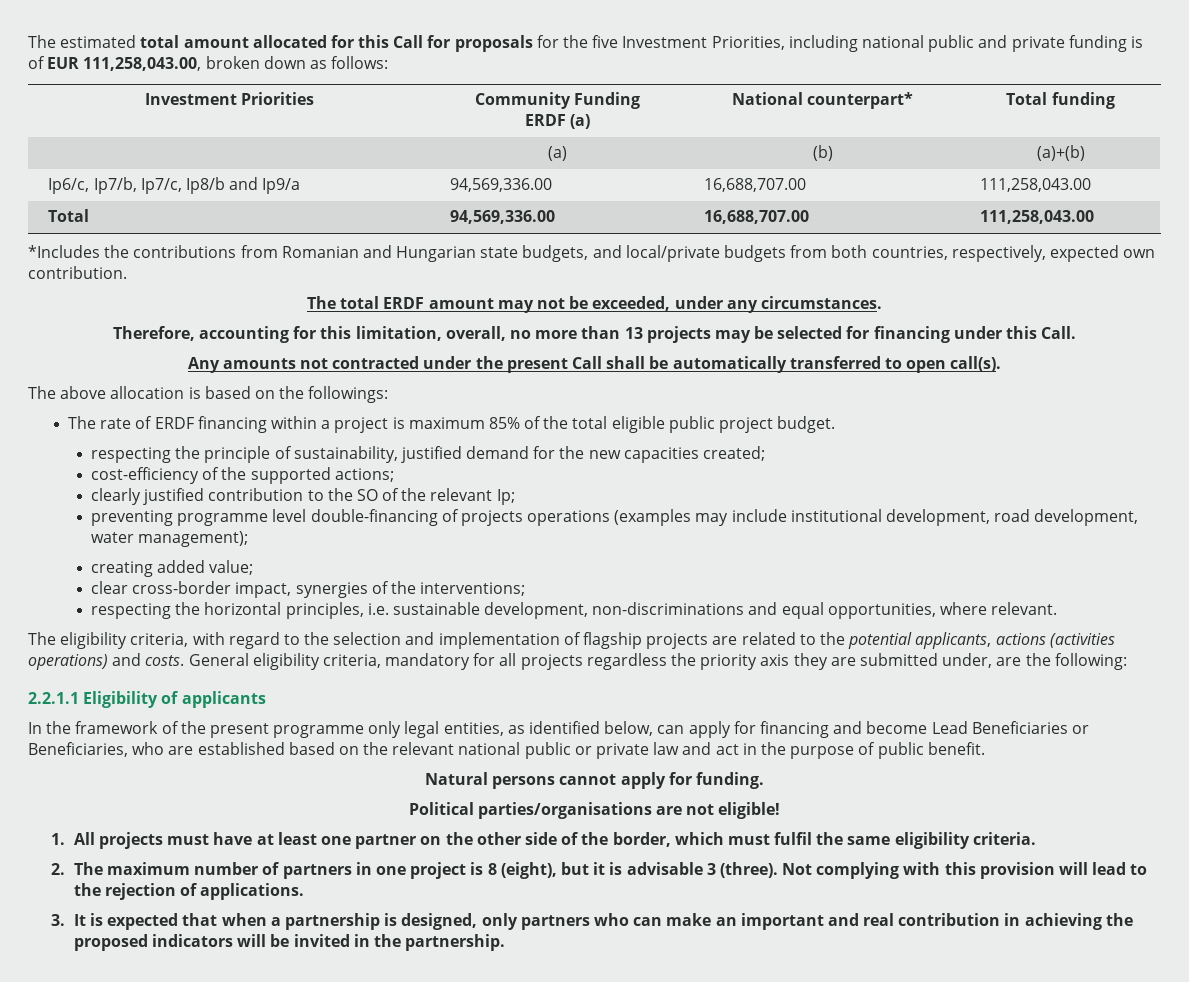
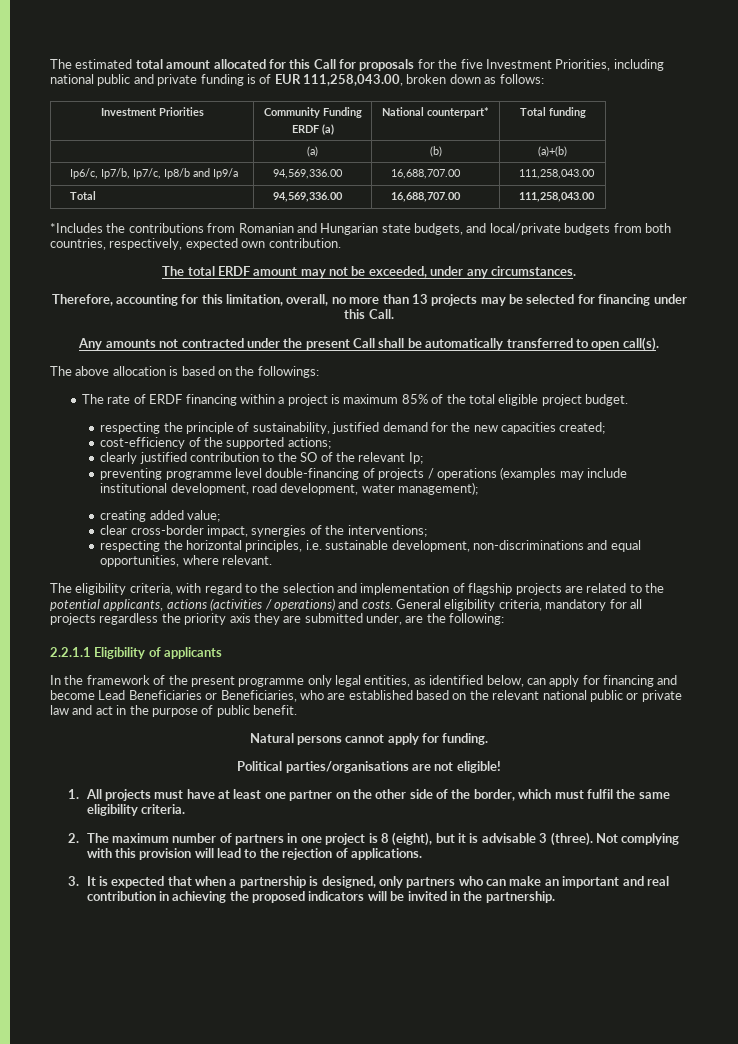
- The rate of ERDF financing within a project is maximum 85% of the total eligible public project budget.
+ The rate of ERDF financing within a project is maximum 85% of the total eligible project budget.
- preventing programme level double-financing of projects operations (examples may include institutional development, road development, water management);
+ preventing programme level double-financing of projects / operations (examples may include institutional development, road development, water management);
- The eligibility criteria, with regard to the selection and implementation of flagship projects are related to the potential applicants, actions (activities operations) and costs.
+ The eligibility criteria, with regard to the selection and implementation of flagship projects are related to the potential applicants, actions (activities / operations) and costs.

